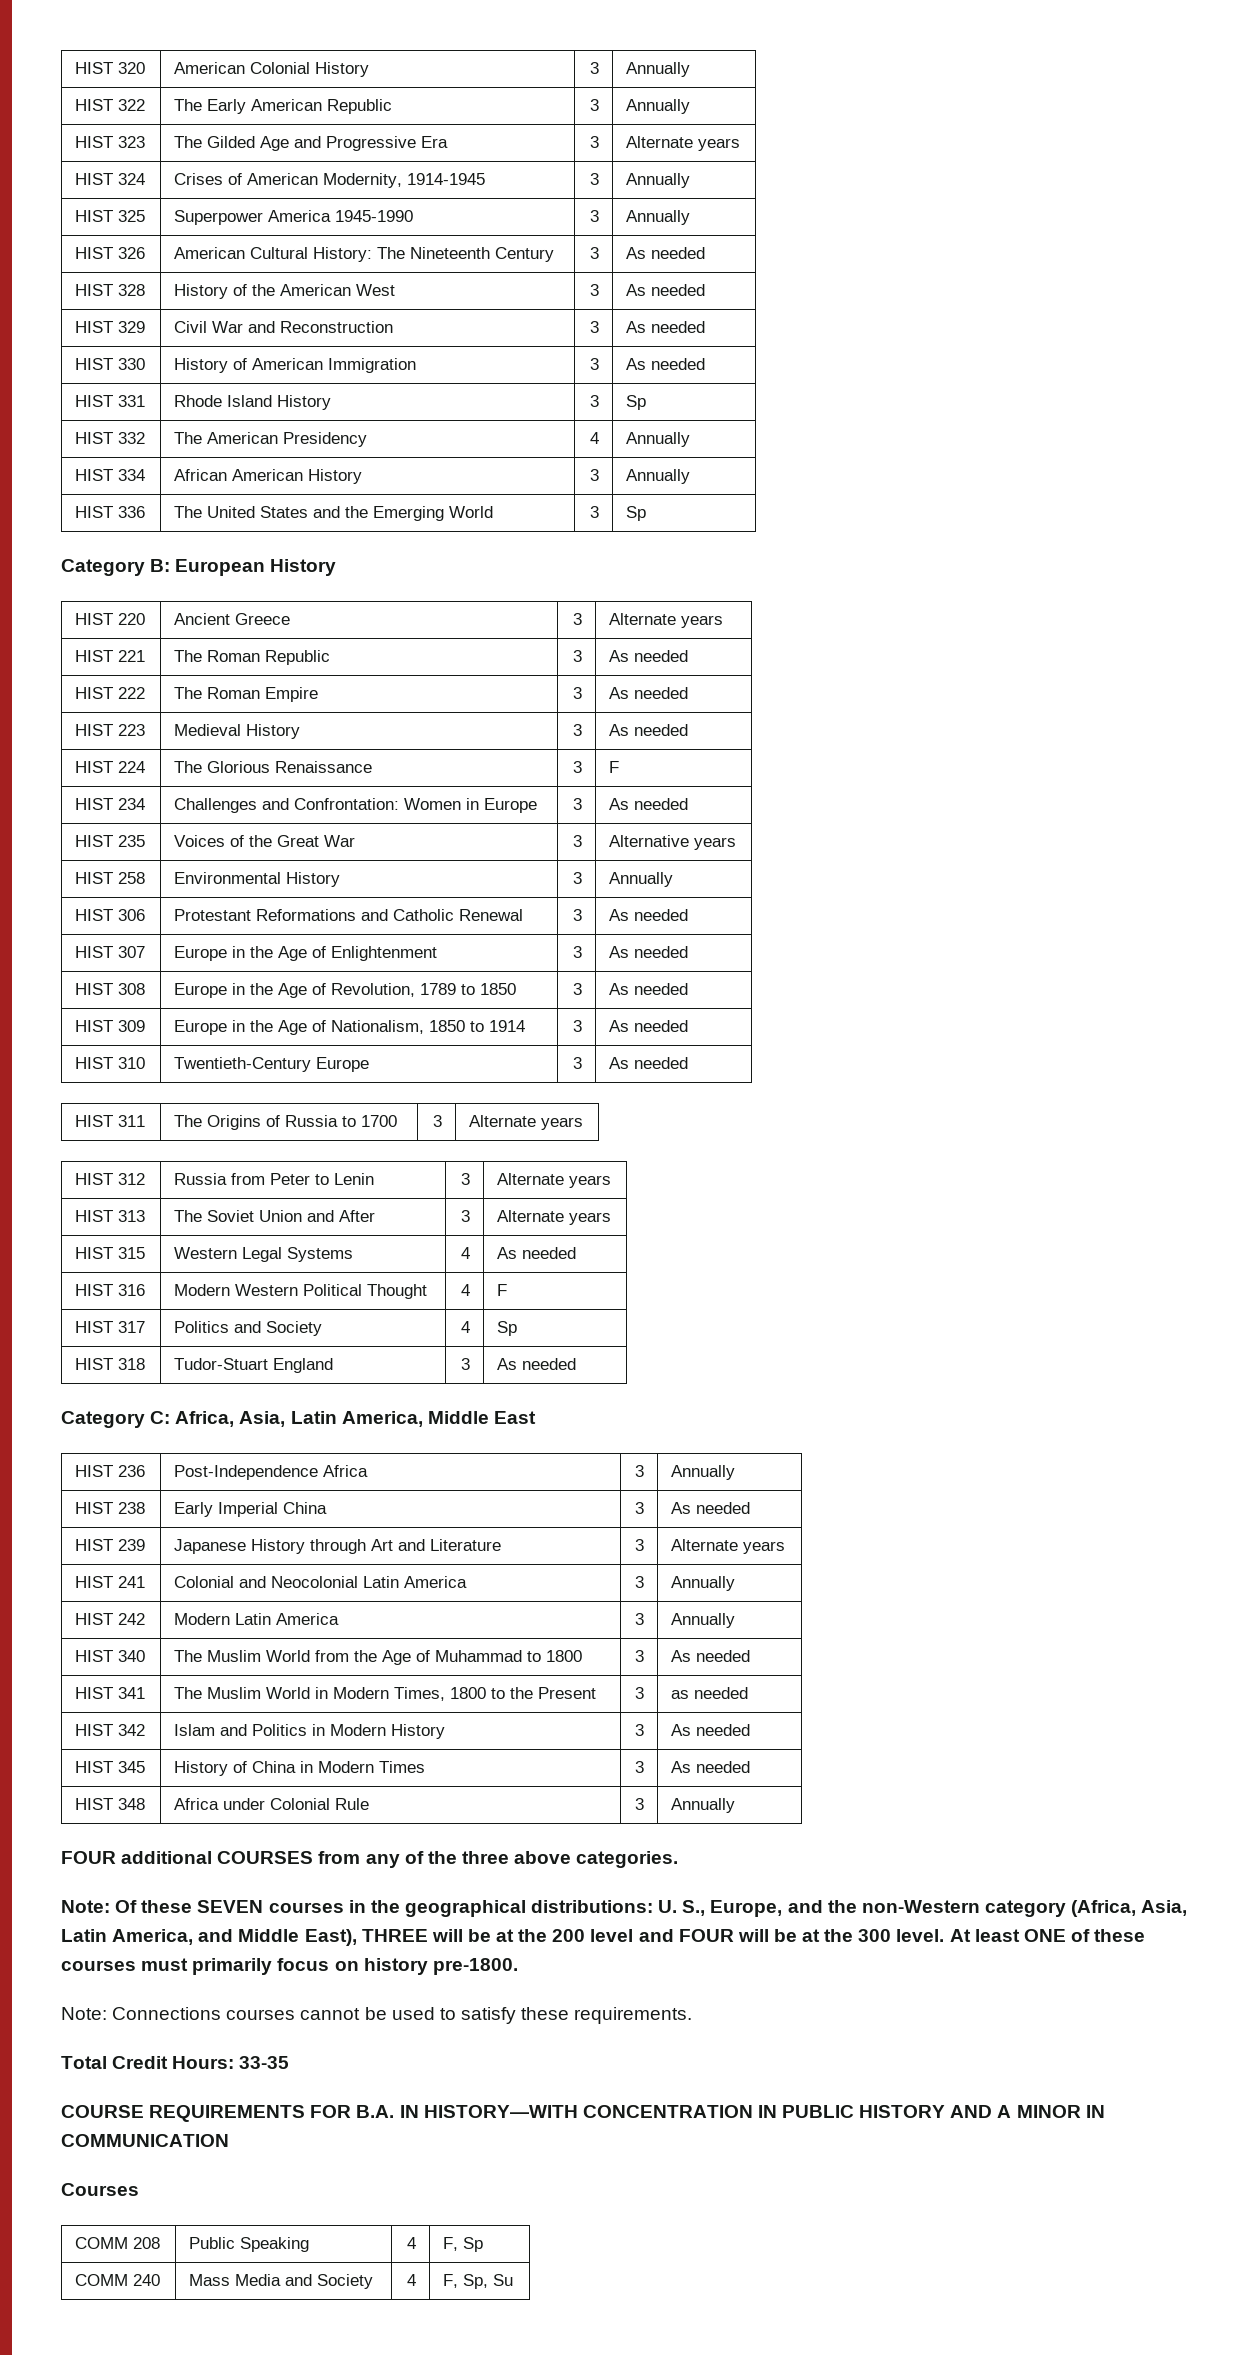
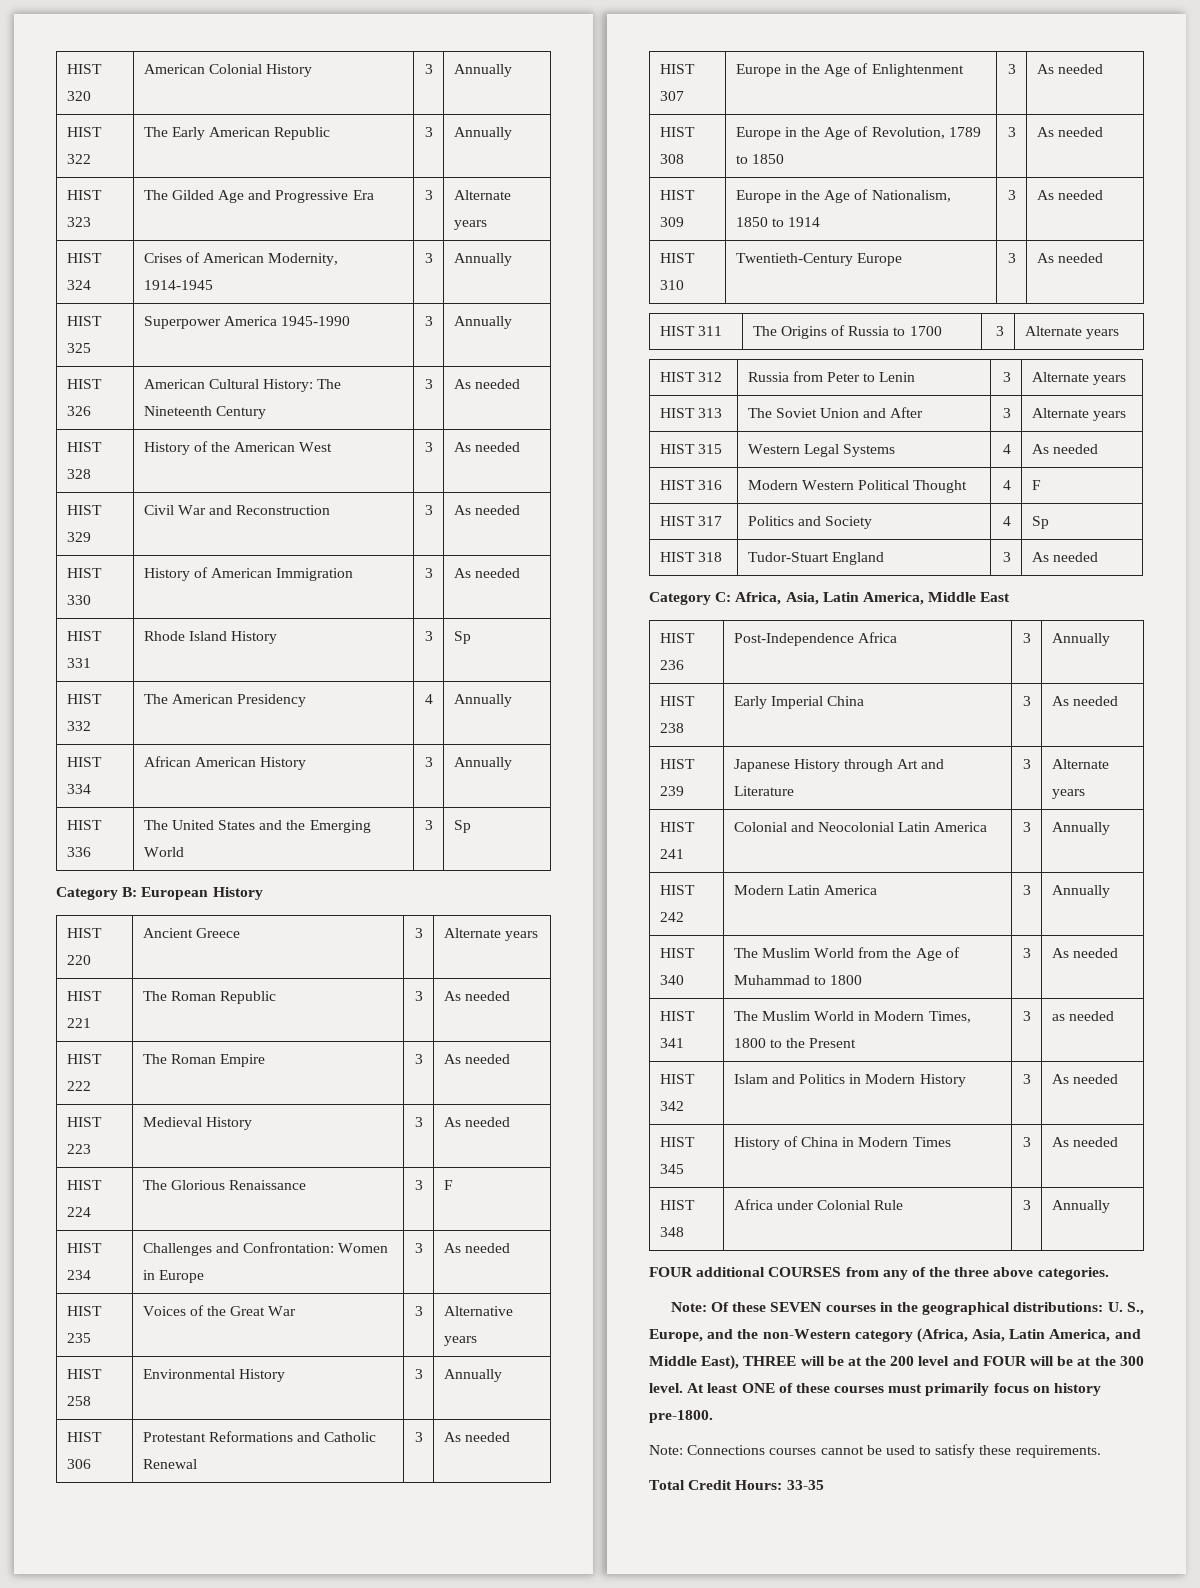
- COURSE REQUIREMENTS FOR B.A. IN HISTORY—WITH CONCENTRATION IN PUBLIC HISTORY AND A MINOR IN COMMUNICATION
- Courses
- COMM 208 | Public Speaking | 4 | F, Sp
- COMM 240 | Mass Media and Society | 4 | F, Sp, Su

